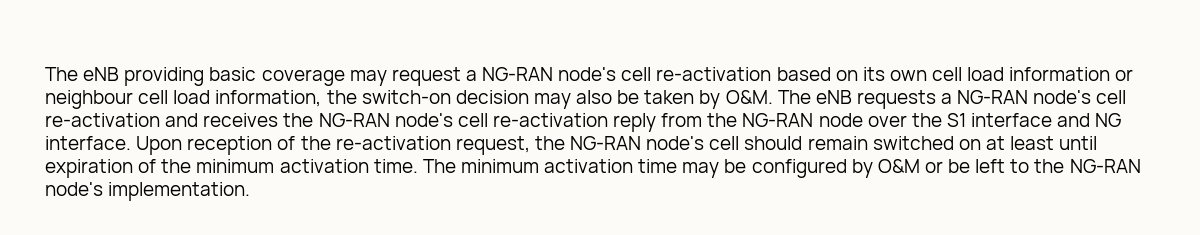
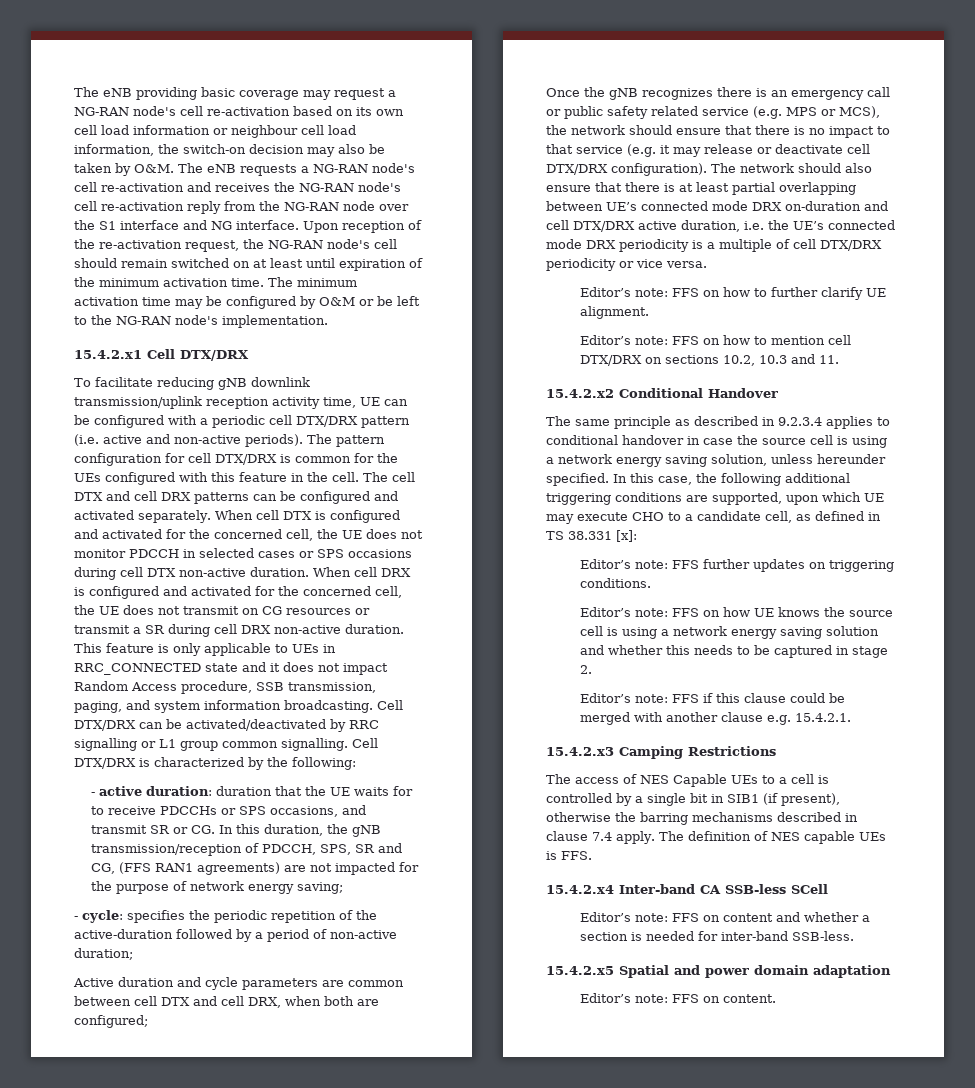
+ 15.4.2.x1 Cell DTX/DRX
+ To facilitate reducing gNB downlink transmission/uplink reception activity time, UE can be configured with a periodic cell DTX/DRX pattern (i.e. active and non-active periods). The pattern configuration for cell DTX/DRX is common for the UEs configured with this feature in the cell. The cell DTX and cell DRX patterns can be configured and activated separately. When cell DTX is configured and activated for the concerned cell, the UE does not monitor PDCCH in selected cases or SPS occasions during cell DTX non-active duration. When cell DRX is configured and activated for the concerned cell, the UE does not transmit on CG resources or transmit a SR during cell DRX non-active duration. This feature is only applicable to UEs in RRC_CONNECTED state and it does not impact Random Access procedure, SSB transmission, paging, and system information broadcasting. Cell DTX/DRX can be activated/deactivated by RRC signalling or L1 group common signalling. Cell DTX/DRX is characterized by the following:
+ - active duration: duration that the UE waits for to receive PDCCHs or SPS occasions, and transmit SR or CG. In this duration, the gNB transmission/reception of PDCCH, SPS, SR and CG, (FFS RAN1 agreements) are not impacted for the purpose of network energy saving;
+ - cycle: specifies the periodic repetition of the active-duration followed by a period of non-active duration;
+ Active duration and cycle parameters are common between cell DTX and cell DRX, when both are configured;
+ Once the gNB recognizes there is an emergency call or public safety related service (e.g. MPS or MCS), the network should ensure that there is no impact to that service (e.g. it may release or deactivate cell DTX/DRX configuration). The network should also ensure that there is at least partial overlapping between UE’s connected mode DRX on-duration and cell DTX/DRX active duration, i.e. the UE’s connected mode DRX periodicity is a multiple of cell DTX/DRX periodicity or vice versa.
+ Editor’s note: FFS on how to further clarify UE alignment.
+ Editor’s note: FFS on how to mention cell DTX/DRX on sections 10.2, 10.3 and 11.
+ 15.4.2.x2 Conditional Handover
+ The same principle as described in 9.2.3.4 applies to conditional handover in case the source cell is using a network energy saving solution, unless hereunder specified. In this case, the following additional triggering conditions are supported, upon which UE may execute CHO to a candidate cell, as defined in TS 38.331 [x]:
+ Editor’s note: FFS further updates on triggering conditions.
+ Editor’s note: FFS on how UE knows the source cell is using a network energy saving solution and whether this needs to be captured in stage 2.
+ Editor’s note: FFS if this clause could be merged with another clause e.g. 15.4.2.1.
+ 15.4.2.x3 Camping Restrictions
+ The access of NES Capable UEs to a cell is controlled by a single bit in SIB1 (if present), otherwise the barring mechanisms described in clause 7.4 apply. The definition of NES capable UEs is FFS.
+ 15.4.2.x4 Inter-band CA SSB-less SCell
+ Editor’s note: FFS on content and whether a section is needed for inter-band SSB-less.
+ 15.4.2.x5 Spatial and power domain adaptation
+ Editor’s note: FFS on content.

